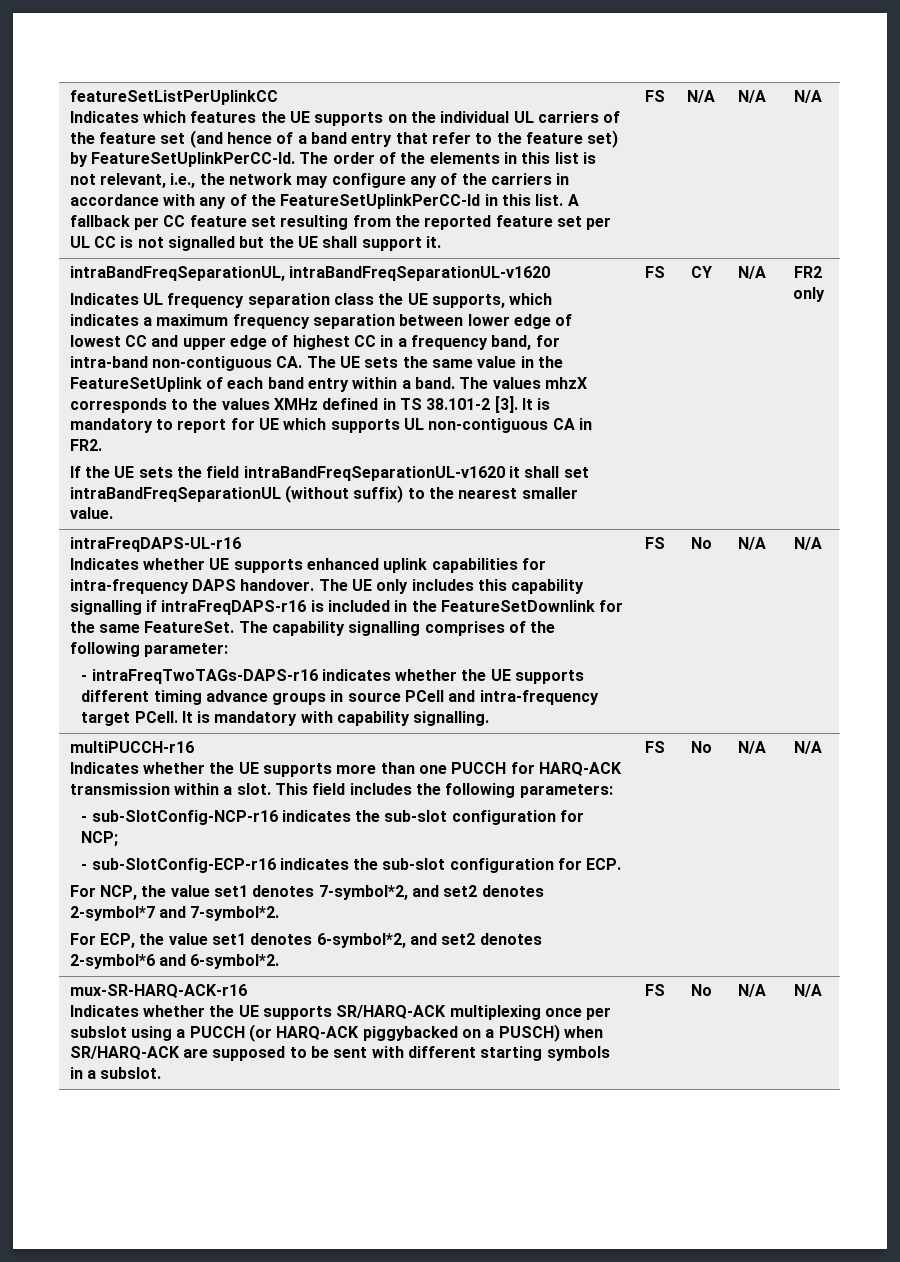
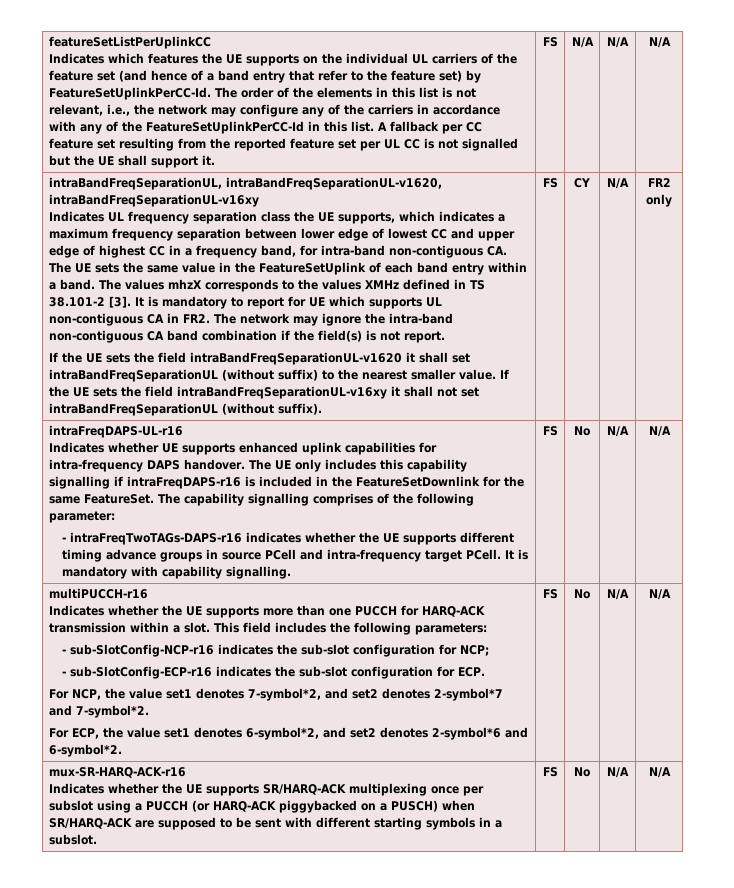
- intraBandFreqSeparationUL, intraBandFreqSeparationUL-v1620
+ intraBandFreqSeparationUL, intraBandFreqSeparationUL-v1620, intraBandFreqSeparationUL-v16xy
- It is mandatory to report for UE which supports UL non-contiguous CA in FR2.
+ It is mandatory to report for UE which supports UL non-contiguous CA in FR2. The network may ignore the intra-band non-contiguous CA band combination if the field(s) is not report.
+ If the UE sets the field intraBandFreqSeparationUL-v16xy it shall not set intraBandFreqSeparationUL (without suffix).

